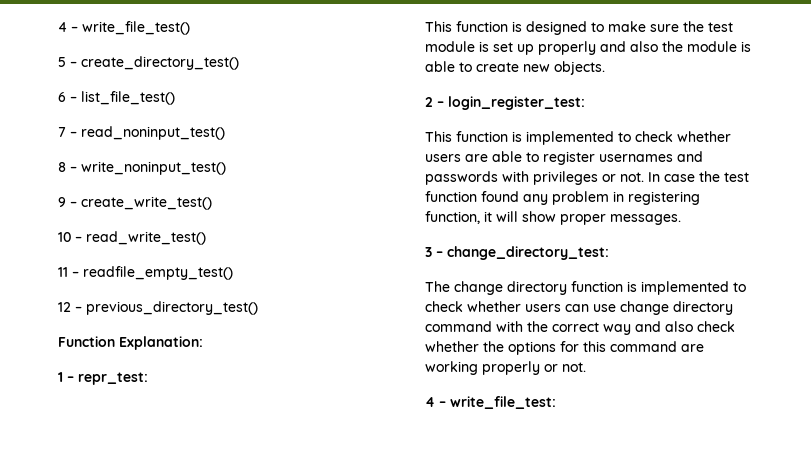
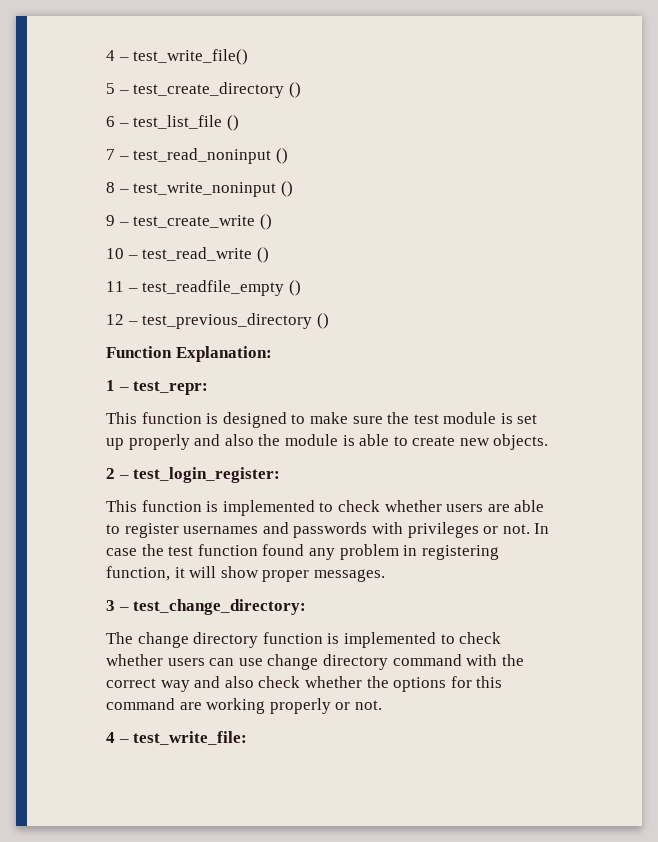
- 4 – write_file_test()
+ 4 – test_write_file()
- 5 – create_directory_test()
+ 5 – test_create_directory ()
- 6 – list_file_test()
+ 6 – test_list_file ()
- 7 – read_noninput_test()
+ 7 – test_read_noninput ()
- 8 – write_noninput_test()
+ 8 – test_write_noninput ()
- 9 – create_write_test()
+ 9 – test_create_write ()
- 10 – read_write_test()
+ 10 – test_read_write ()
- 11 – readfile_empty_test()
+ 11 – test_readfile_empty ()
- 12 – previous_directory_test()
+ 12 – test_previous_directory ()
- 1 – repr_test:
+ 1 – test_repr:
- 2 – login_register_test:
+ 2 – test_login_register:
- 3 – change_directory_test:
+ 3 – test_change_directory:
- 4 – write_file_test:
+ 4 – test_write_file:

